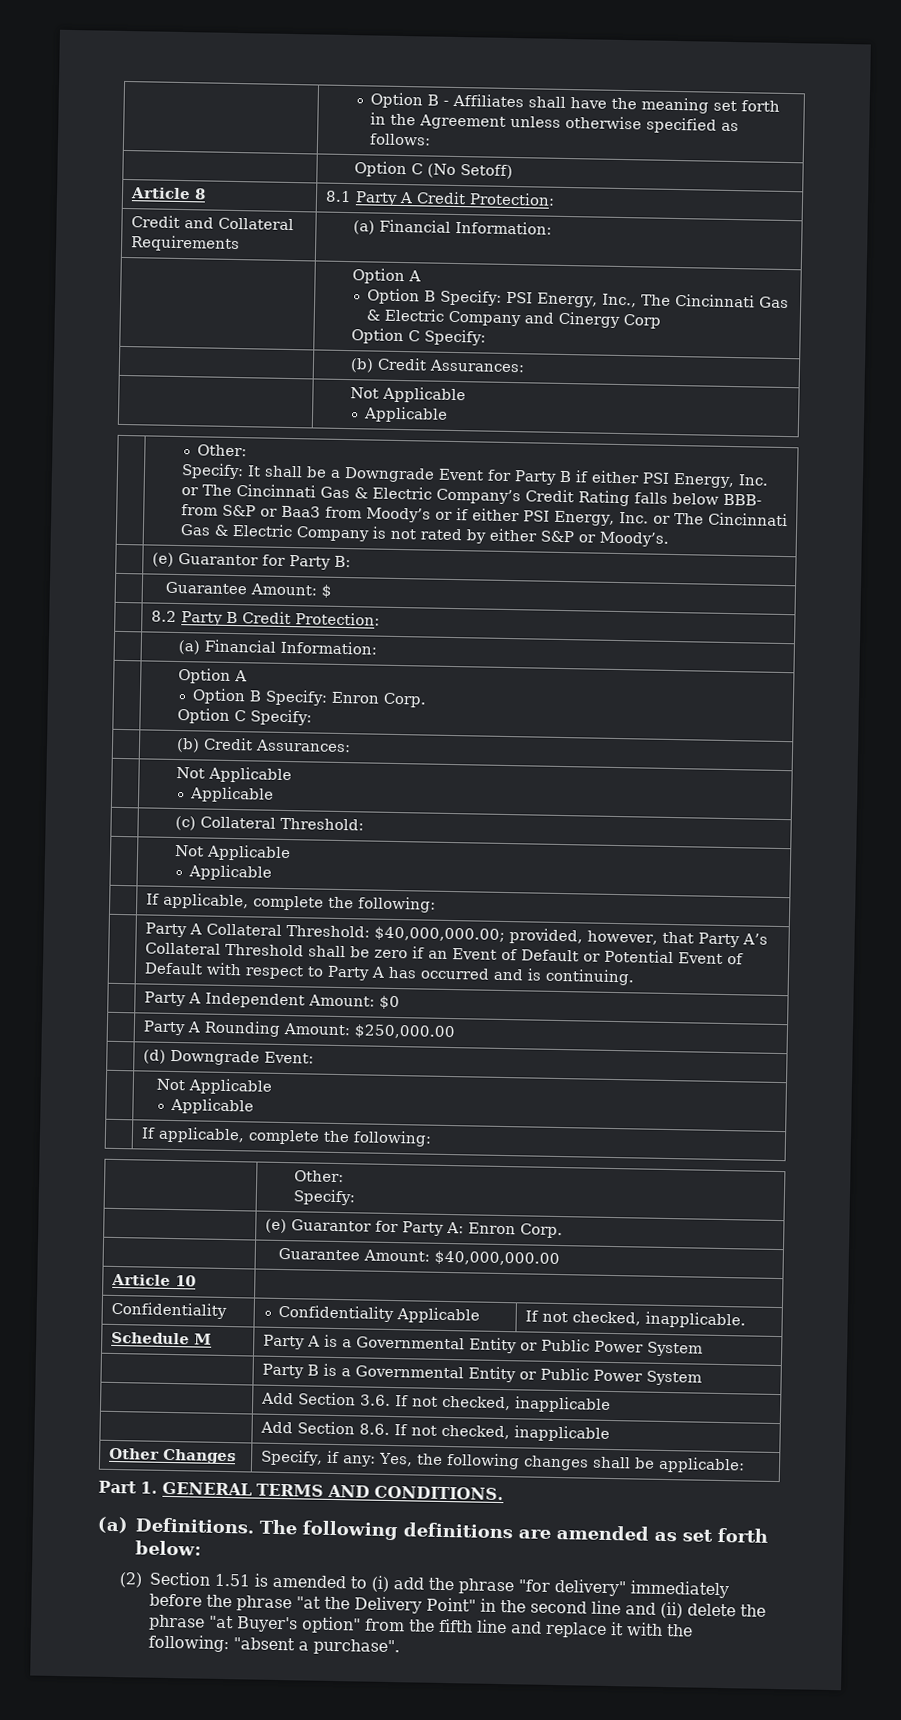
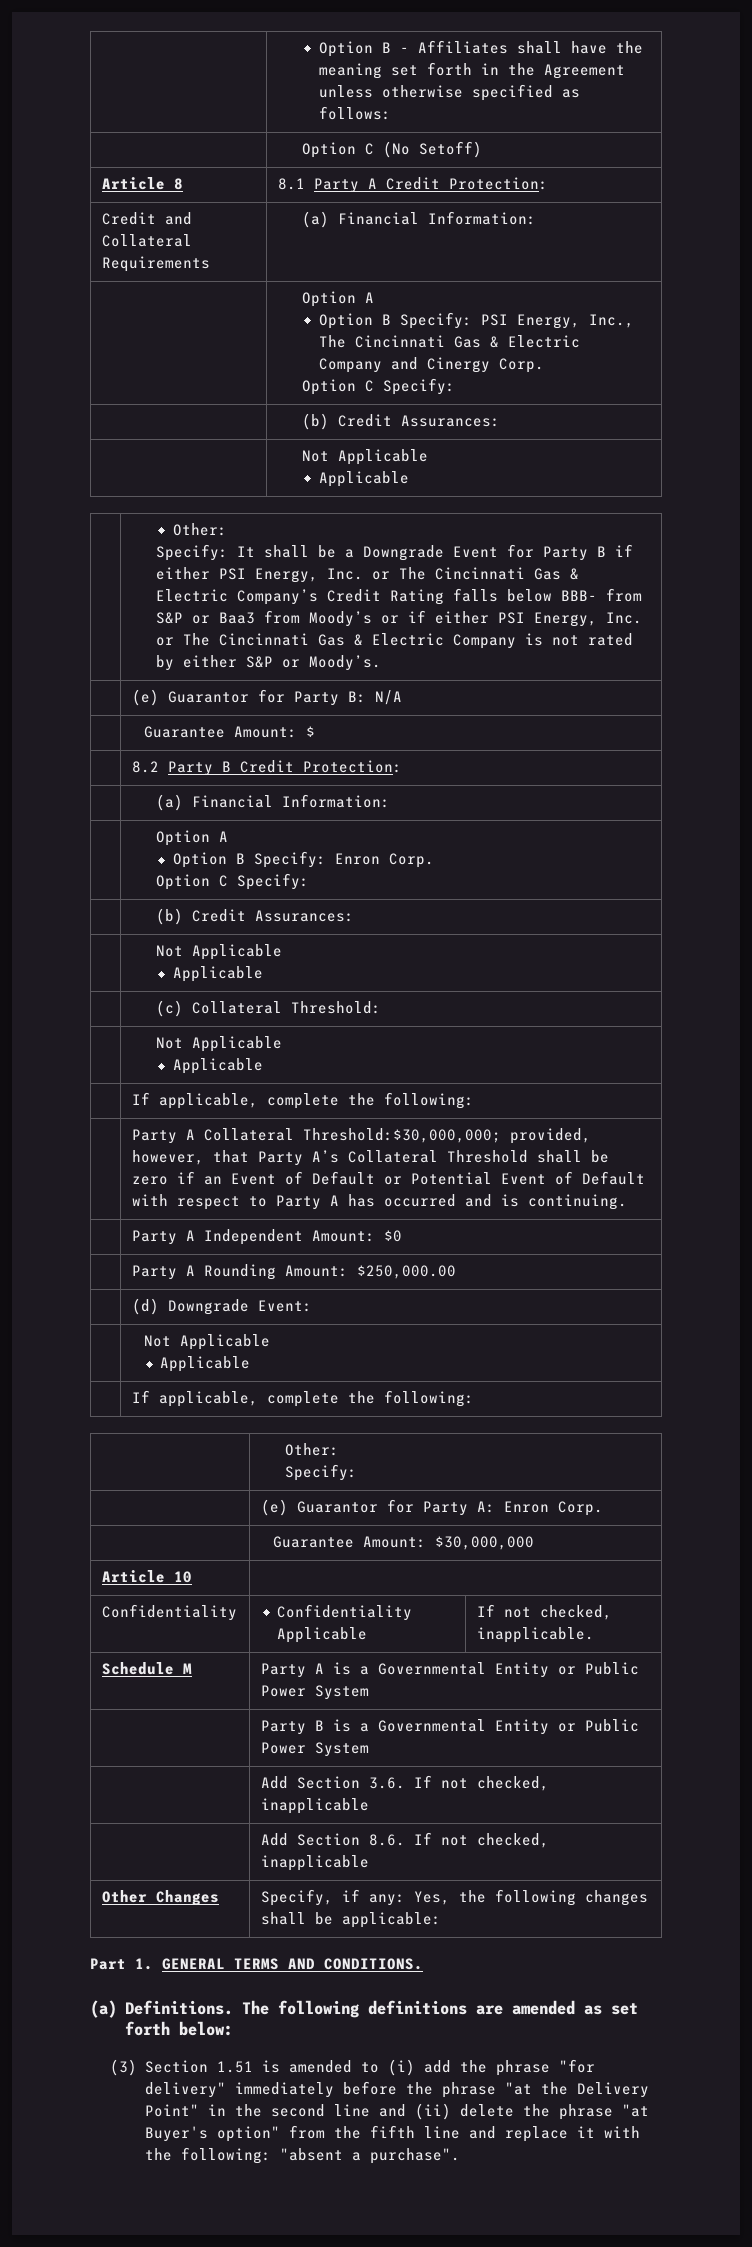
  Credit and Collateral Requirements | (a) Financial Information:
  | Option A
- Option B Specify: PSI Energy, Inc., The Cincinnati Gas & Electric Company and Cinergy Corp
+ Option B Specify: PSI Energy, Inc., The Cincinnati Gas & Electric Company and Cinergy Corp.
- | (e) Guarantor for Party B:
+ | (e) Guarantor for Party B: N/A
- | Party A Collateral Threshold: $40,000,000.00; provided, however, that Party A’s Collateral Threshold shall be zero if an Event of Default or Potential Event of Default with respect to Party A has occurred and is continuing.
+ | Party A Collateral Threshold:$30,000,000; provided, however, that Party A’s Collateral Threshold shall be zero if an Event of Default or Potential Event of Default with respect to Party A has occurred and is continuing.
- | Guarantee Amount: $40,000,000.00
+ | Guarantee Amount: $30,000,000
- (2) Section 1.51 is amended to (i) add the phrase "for delivery" immediately before the phrase "at the Delivery Point" in the second line and (ii) delete the phrase "at Buyer's option" from the fifth line and replace it with the following: "absent a purchase".
+ (3) Section 1.51 is amended to (i) add the phrase "for delivery" immediately before the phrase "at the Delivery Point" in the second line and (ii) delete the phrase "at Buyer's option" from the fifth line and replace it with the following: "absent a purchase".

